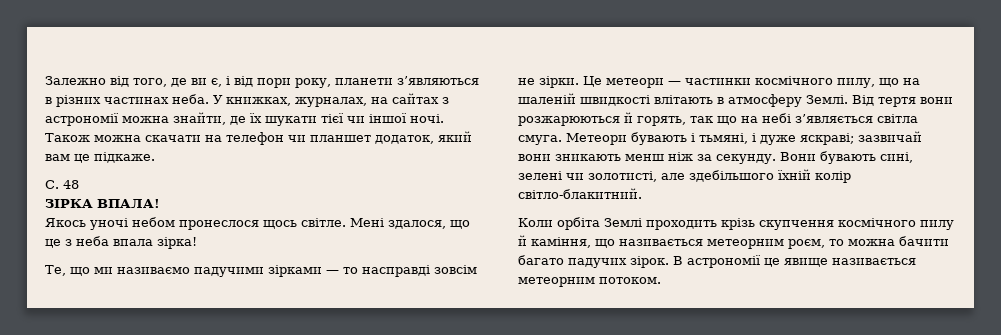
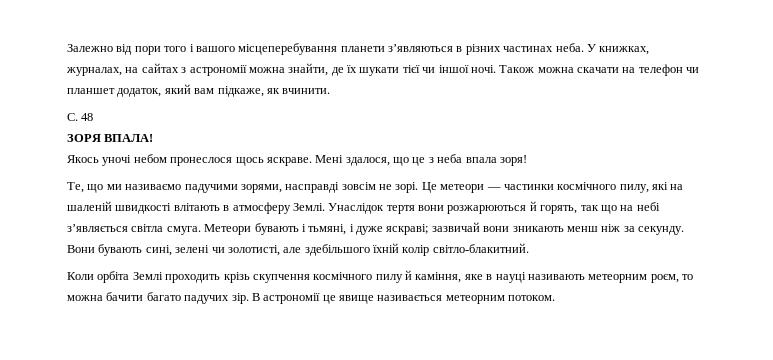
- Залежно від того, де ви є, і від пори року, планети з’являються в різних частинах неба.
+ Залежно від пори того і вашого місцеперебування планети з’являються в різних частинах неба.
- Також можна скачати на телефон чи планшет додаток, який вам це підкаже.
+ Також можна скачати на телефон чи планшет додаток, який вам підкаже, як вчинити.
- ЗІРКА ВПАЛА!
+ ЗОРЯ ВПАЛА!
- Якось уночі небом пронеслося щось світле.
+ Якось уночі небом пронеслося щось яскраве.
- Мені здалося, що це з неба впала зірка!
+ Мені здалося, що це з неба впала зоря!
- Те, що ми називаємо падучими зірками — то насправді зовсім не зірки.
+ Те, що ми називаємо падучими зорями, насправді зовсім не зорі.
- Це метеори — частинки космічного пилу, що на шаленій швидкості влітають в атмосферу Землі.
+ Це метеори — частинки космічного пилу, які на шаленій швидкості влітають в атмосферу Землі.
- Від тертя вони розжарюються й горять, так що на небі з’являється світла смуга.
+ Унаслідок тертя вони розжарюються й горять, так що на небі з’являється світла смуга.
- Коли орбіта Землі проходить крізь скупчення космічного пилу й каміння, що називається метеорним роєм, то можна бачити багато падучих зірок.
+ Коли орбіта Землі проходить крізь скупчення космічного пилу й каміння, яке в науці називають метеорним роєм, то можна бачити багато падучих зір.

